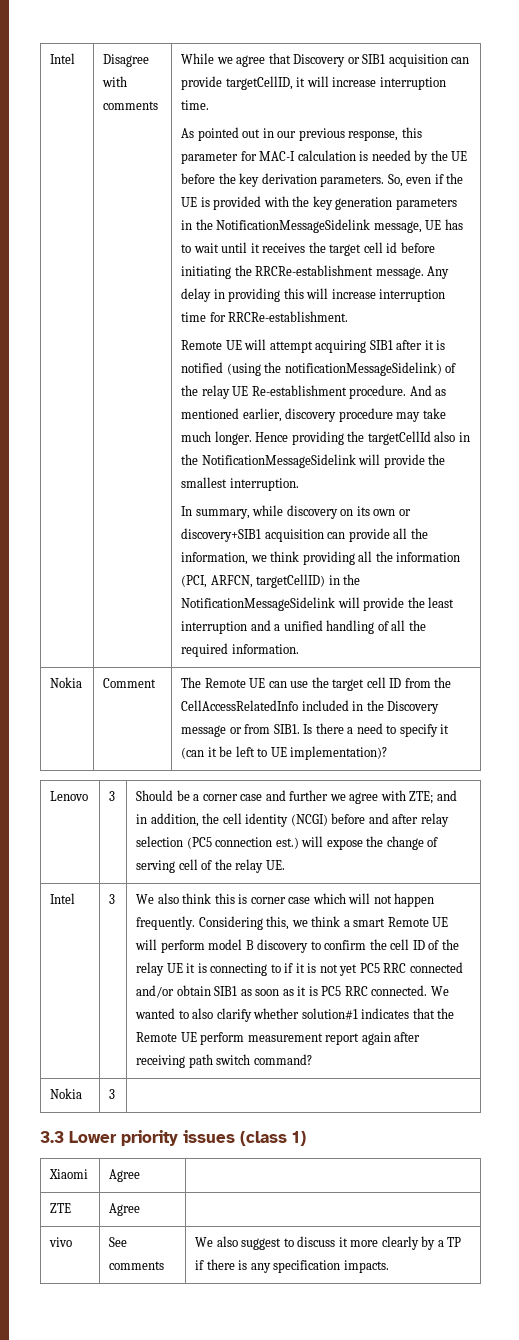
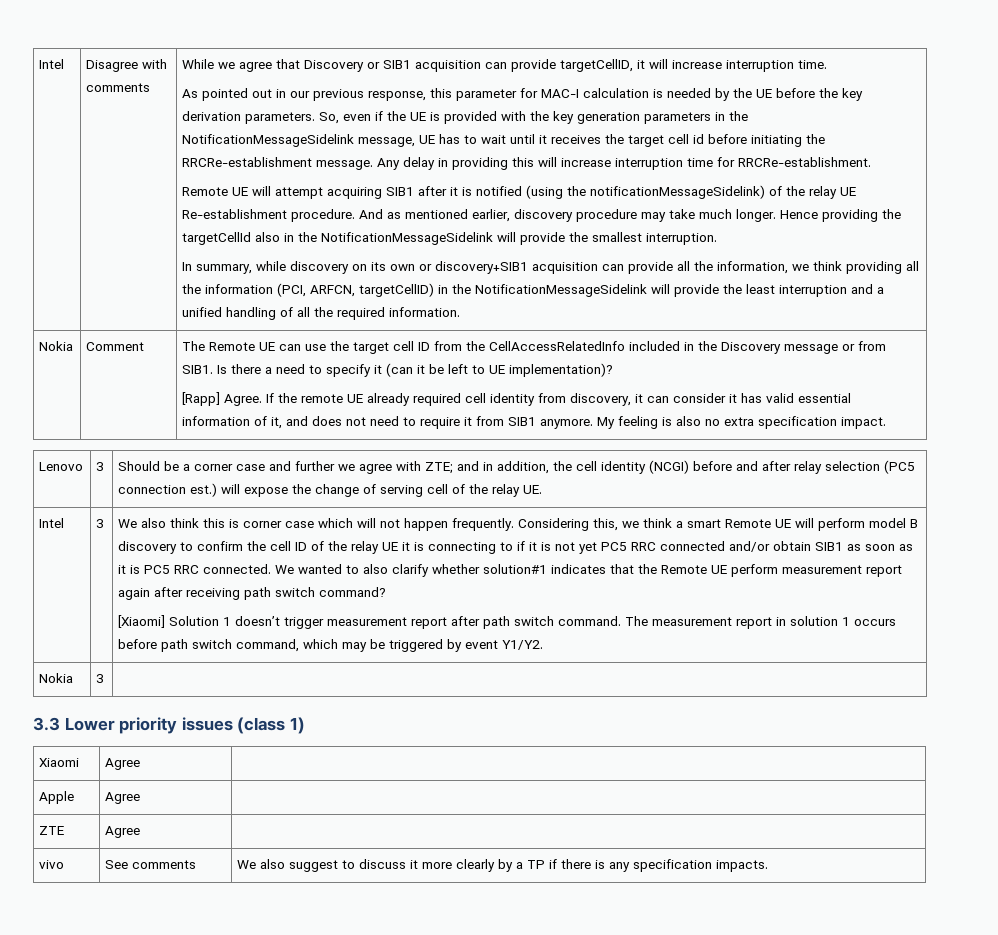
+ [Rapp] Agree. If the remote UE already required cell identity from discovery, it can consider it has valid essential information of it, and does not need to require it from SIB1 anymore. My feeling is also no extra specification impact.
+ [Xiaomi] Solution 1 doesn’t trigger measurement report after path switch command. The measurement report in solution 1 occurs before path switch command, which may be triggered by event Y1/Y2.
+ Apple | Agree |

